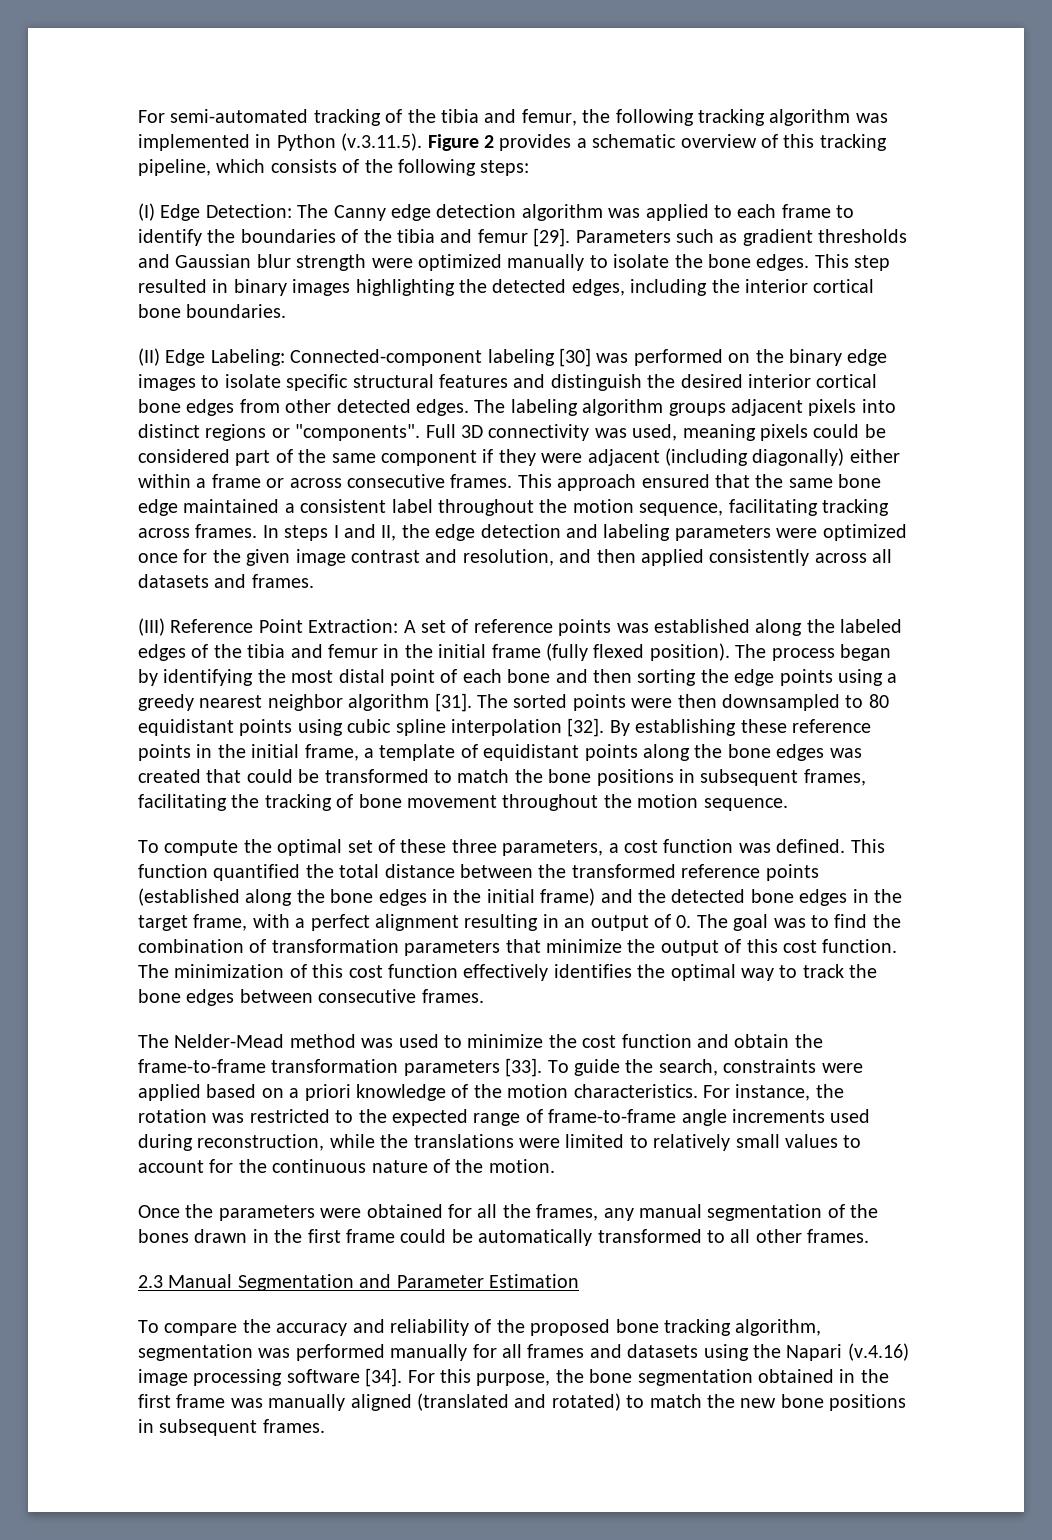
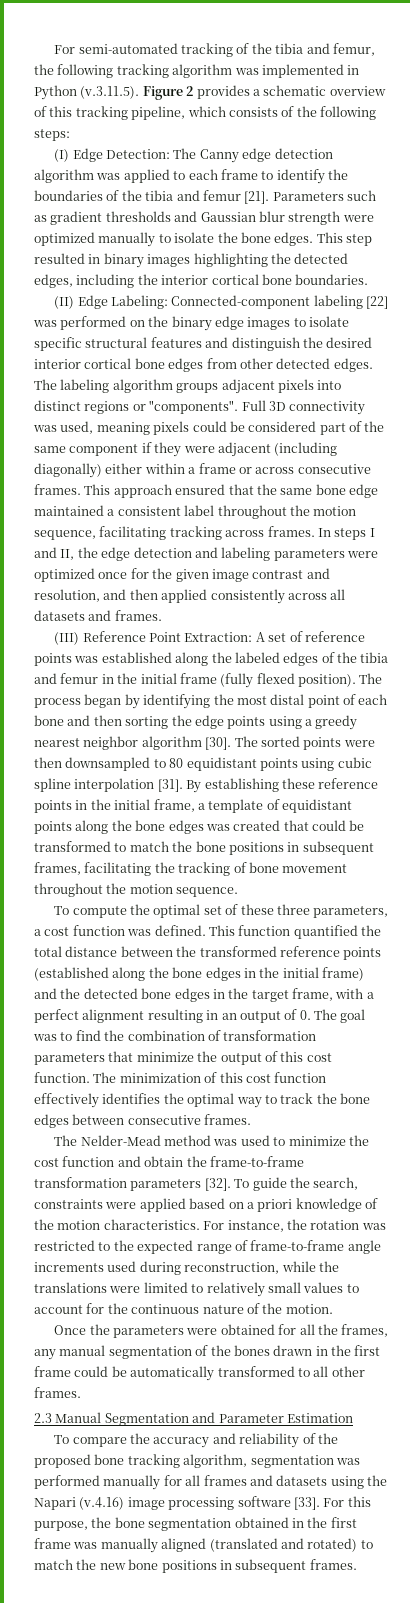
- (I) Edge Detection: The Canny edge detection algorithm was applied to each frame to identify the boundaries of the tibia and femur [29].
+ (I) Edge Detection: The Canny edge detection algorithm was applied to each frame to identify the boundaries of the tibia and femur [21].
- (II) Edge Labeling: Connected-component labeling [30] was performed on the binary edge images to isolate specific structural features and distinguish the desired interior cortical bone edges from other detected edges.
+ (II) Edge Labeling: Connected-component labeling [22] was performed on the binary edge images to isolate specific structural features and distinguish the desired interior cortical bone edges from other detected edges.
- The process began by identifying the most distal point of each bone and then sorting the edge points using a greedy nearest neighbor algorithm [31].
+ The process began by identifying the most distal point of each bone and then sorting the edge points using a greedy nearest neighbor algorithm [30].
- The sorted points were then downsampled to 80 equidistant points using cubic spline interpolation [32].
+ The sorted points were then downsampled to 80 equidistant points using cubic spline interpolation [31].
- The Nelder-Mead method was used to minimize the cost function and obtain the frame-to-frame transformation parameters [33].
+ The Nelder-Mead method was used to minimize the cost function and obtain the frame-to-frame transformation parameters [32].
- To compare the accuracy and reliability of the proposed bone tracking algorithm, segmentation was performed manually for all frames and datasets using the Napari (v.4.16) image processing software [34].
+ To compare the accuracy and reliability of the proposed bone tracking algorithm, segmentation was performed manually for all frames and datasets using the Napari (v.4.16) image processing software [33].

